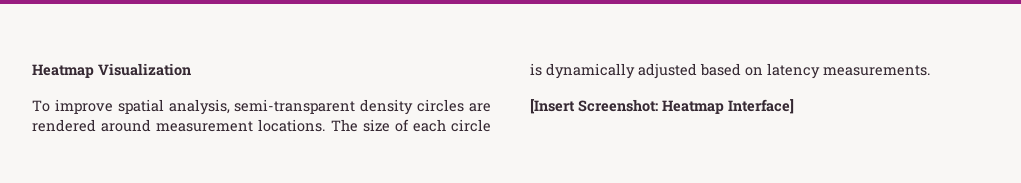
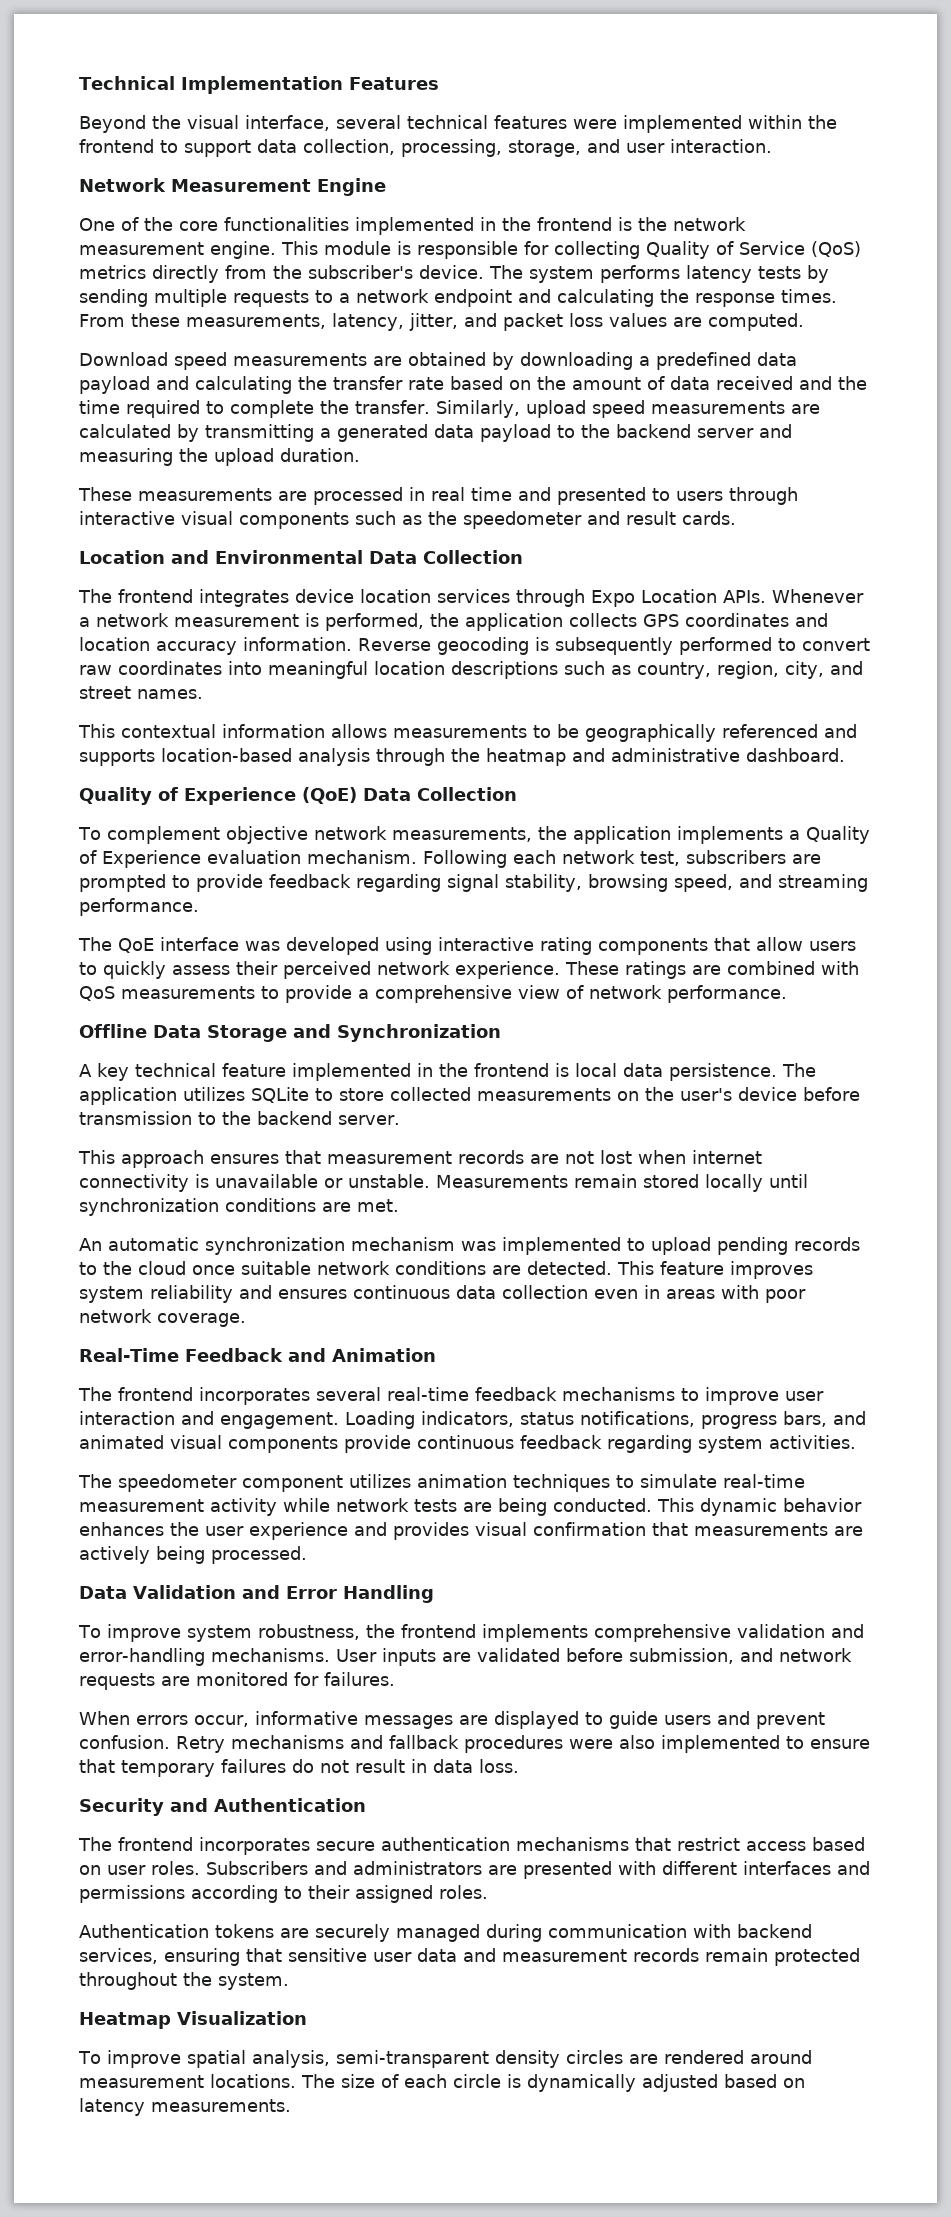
+ Technical Implementation Features
+ Beyond the visual interface, several technical features were implemented within the frontend to support data collection, processing, storage, and user interaction.
+ Network Measurement Engine
+ One of the core functionalities implemented in the frontend is the network measurement engine. This module is responsible for collecting Quality of Service (QoS) metrics directly from the subscriber's device. The system performs latency tests by sending multiple requests to a network endpoint and calculating the response times. From these measurements, latency, jitter, and packet loss values are computed.
+ Download speed measurements are obtained by downloading a predefined data payload and calculating the transfer rate based on the amount of data received and the time required to complete the transfer. Similarly, upload speed measurements are calculated by transmitting a generated data payload to the backend server and measuring the upload duration.
+ These measurements are processed in real time and presented to users through interactive visual components such as the speedometer and result cards.
+ Location and Environmental Data Collection
+ The frontend integrates device location services through Expo Location APIs. Whenever a network measurement is performed, the application collects GPS coordinates and location accuracy information. Reverse geocoding is subsequently performed to convert raw coordinates into meaningful location descriptions such as country, region, city, and street names.
+ This contextual information allows measurements to be geographically referenced and supports location-based analysis through the heatmap and administrative dashboard.
+ Quality of Experience (QoE) Data Collection
+ To complement objective network measurements, the application implements a Quality of Experience evaluation mechanism. Following each network test, subscribers are prompted to provide feedback regarding signal stability, browsing speed, and streaming performance.
+ The QoE interface was developed using interactive rating components that allow users to quickly assess their perceived network experience. These ratings are combined with QoS measurements to provide a comprehensive view of network performance.
+ Offline Data Storage and Synchronization
+ A key technical feature implemented in the frontend is local data persistence. The application utilizes SQLite to store collected measurements on the user's device before transmission to the backend server.
+ This approach ensures that measurement records are not lost when internet connectivity is unavailable or unstable. Measurements remain stored locally until synchronization conditions are met.
+ An automatic synchronization mechanism was implemented to upload pending records to the cloud once suitable network conditions are detected. This feature improves system reliability and ensures continuous data collection even in areas with poor network coverage.
+ Real-Time Feedback and Animation
+ The frontend incorporates several real-time feedback mechanisms to improve user interaction and engagement. Loading indicators, status notifications, progress bars, and animated visual components provide continuous feedback regarding system activities.
+ The speedometer component utilizes animation techniques to simulate real-time measurement activity while network tests are being conducted. This dynamic behavior enhances the user experience and provides visual confirmation that measurements are actively being processed.
+ Data Validation and Error Handling
+ To improve system robustness, the frontend implements comprehensive validation and error-handling mechanisms. User inputs are validated before submission, and network requests are monitored for failures.
+ When errors occur, informative messages are displayed to guide users and prevent confusion. Retry mechanisms and fallback procedures were also implemented to ensure that temporary failures do not result in data loss.
+ Security and Authentication
+ The frontend incorporates secure authentication mechanisms that restrict access based on user roles. Subscribers and administrators are presented with different interfaces and permissions according to their assigned roles.
+ Authentication tokens are securely managed during communication with backend services, ensuring that sensitive user data and measurement records remain protected throughout the system.
- [Insert Screenshot: Heatmap Interface]

